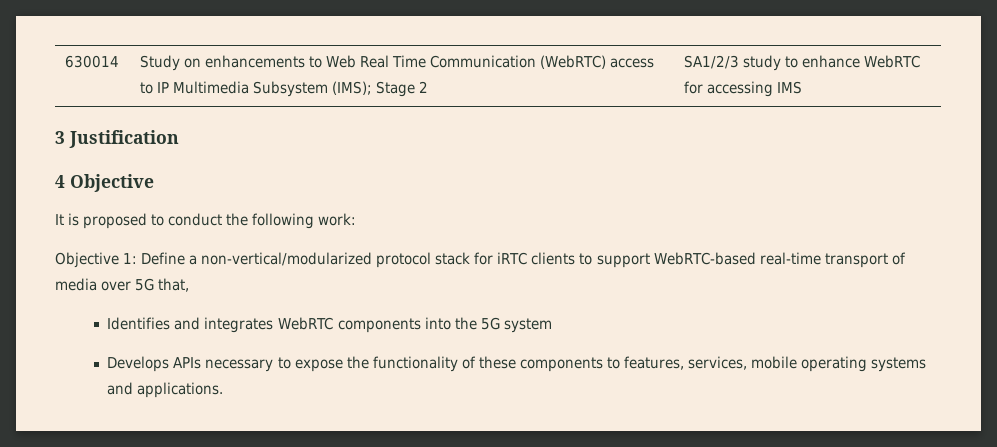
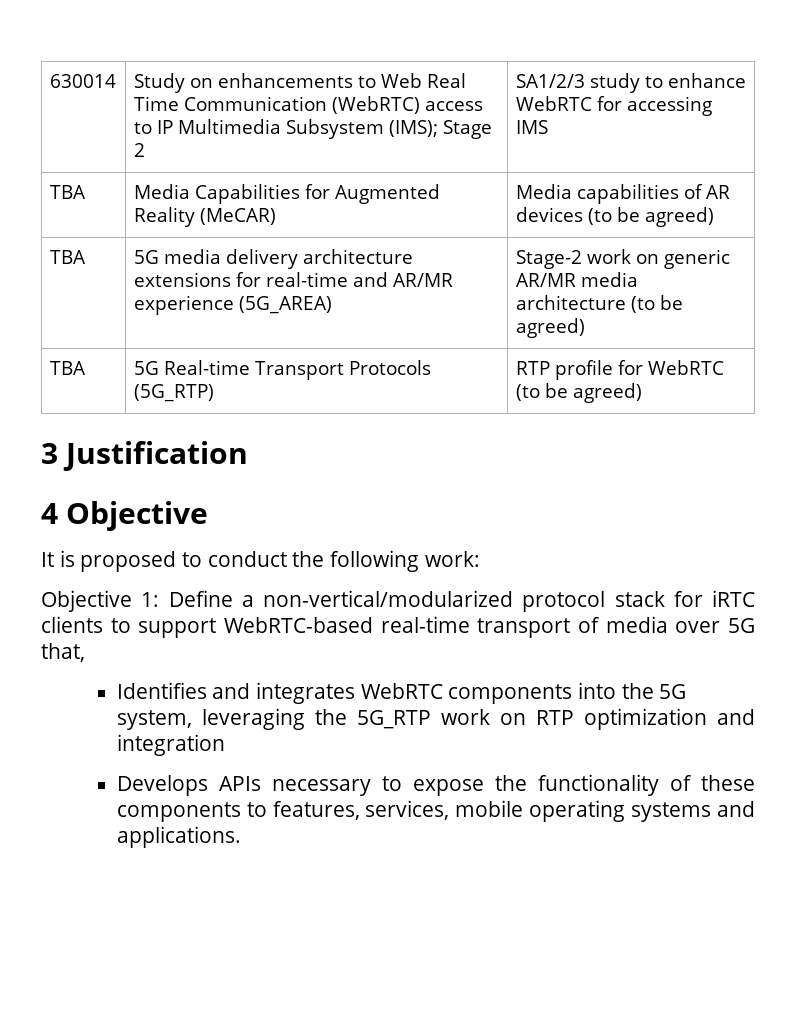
+ TBA | Media Capabilities for Augmented Reality (MeCAR) | Media capabilities of AR devices (to be agreed)
+ TBA | 5G media delivery architecture extensions for real-time and AR/MR experience (5G_AREA) | Stage-2 work on generic AR/MR media architecture (to be agreed)
+ TBA | 5G Real-time Transport Protocols (5G_RTP) | RTP profile for WebRTC (to be agreed)
- Identifies and integrates WebRTC components into the 5G system
+ Identifies and integrates WebRTC components into the 5G system, leveraging the 5G_RTP work on RTP optimization and integration

